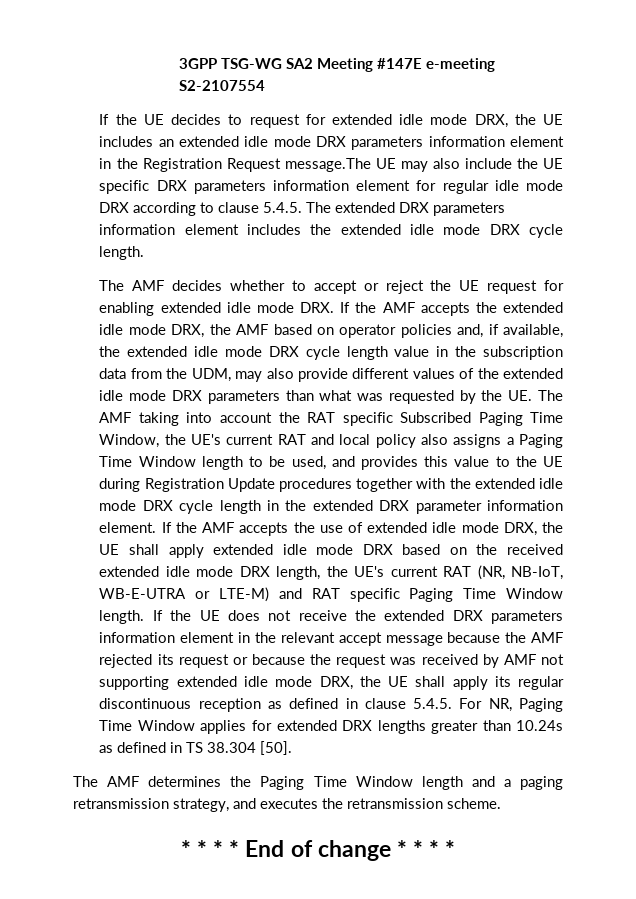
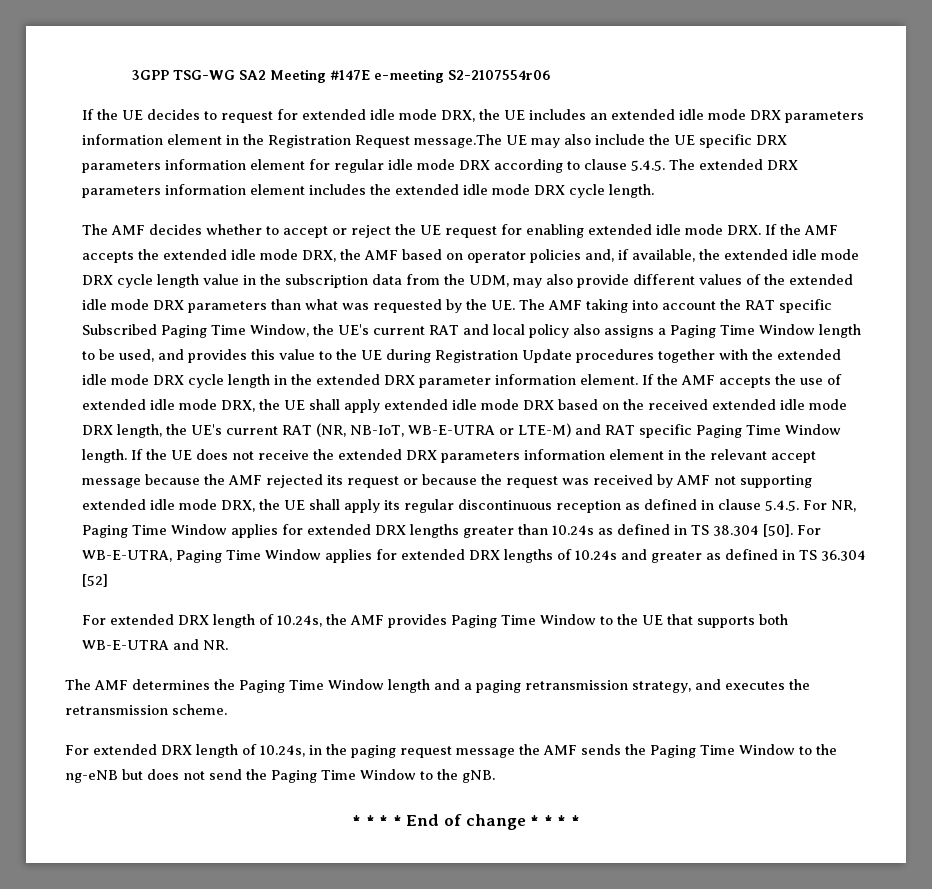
- 3GPP TSG-WG SA2 Meeting #147E e-meeting S2-2107554
+ 3GPP TSG-WG SA2 Meeting #147E e-meeting S2-2107554r06
+ For WB-E-UTRA, Paging Time Window applies for extended DRX lengths of 10.24s and greater as defined in TS 36.304 [52]
+ For extended DRX length of 10.24s, the AMF provides Paging Time Window to the UE that supports both WB-E-UTRA and NR.
+ For extended DRX length of 10.24s, in the paging request message the AMF sends the Paging Time Window to the ng-eNB but does not send the Paging Time Window to the gNB.

